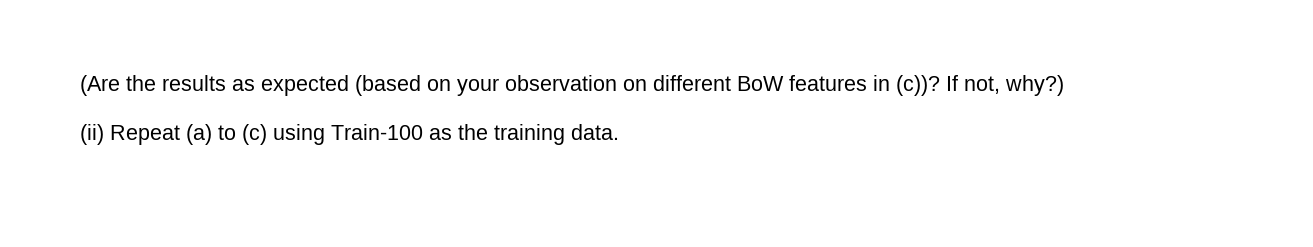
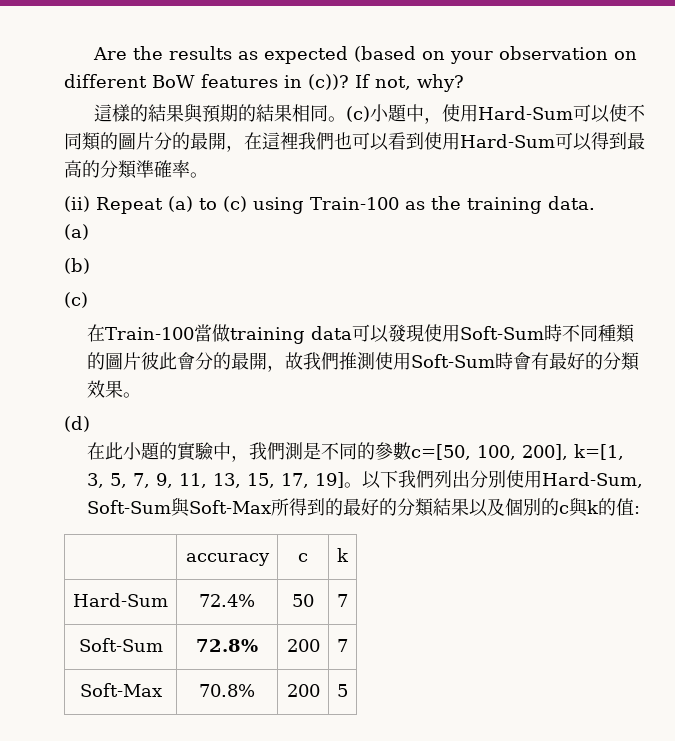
- (Are the results as expected (based on your observation on different BoW features in (c))?
+ Are the results as expected (based on your observation on different BoW features in (c))?
- If not, why?)
+ If not, why?
+ 這樣的結果與預期的結果相同。(c)小題中，使用Hard-Sum可以使不同類的圖片分的最開，在這裡我們也可以看到使用Hard-Sum可以得到最高的分類準確率。
  (ii) Repeat (a) to (c) using Train-100 as the training data.
+ (a)
+ (b)
+ (c)
+ 在Train-100當做training data可以發現使用Soft-Sum時不同種類的圖片彼此會分的最開，故我們推測使用Soft-Sum時會有最好的分類效果。
+ (d)
+ 在此小題的實驗中，我們測是不同的參數c=[50, 100, 200], k=[1, 3, 5, 7, 9, 11, 13, 15, 17, 19]。以下我們列出分別使用Hard-Sum, Soft-Sum與Soft-Max所得到的最好的分類結果以及個別的c與k的值:
+ | accuracy | c | k
+ Hard-Sum | 72.4% | 50 | 7
+ Soft-Sum | 72.8% | 200 | 7
+ Soft-Max | 70.8% | 200 | 5

